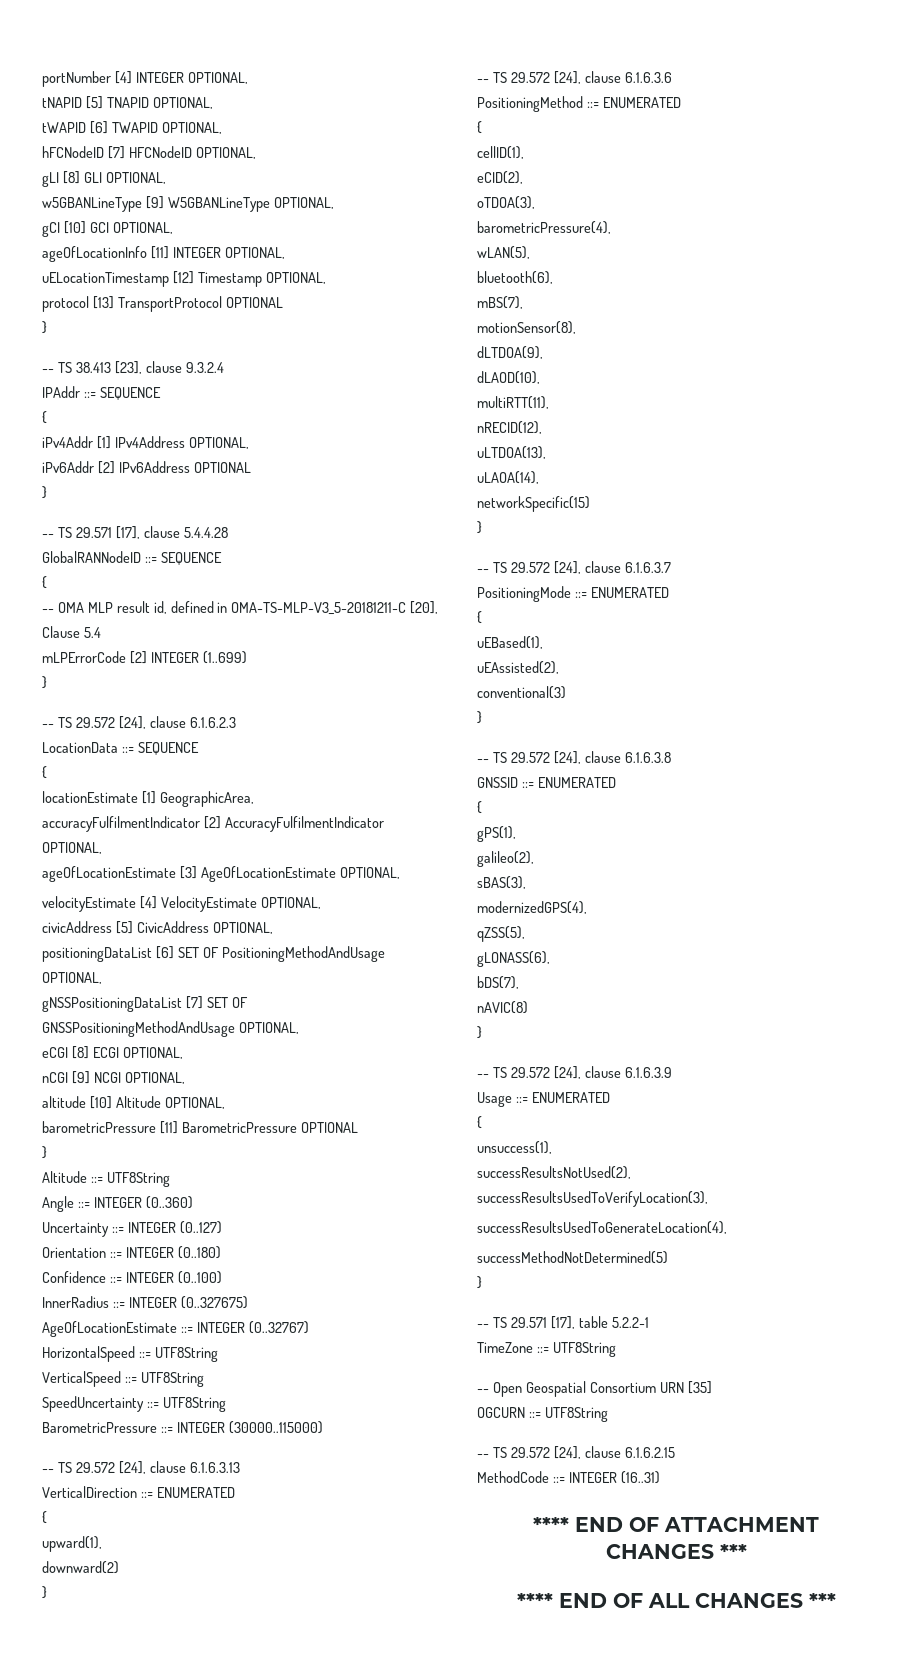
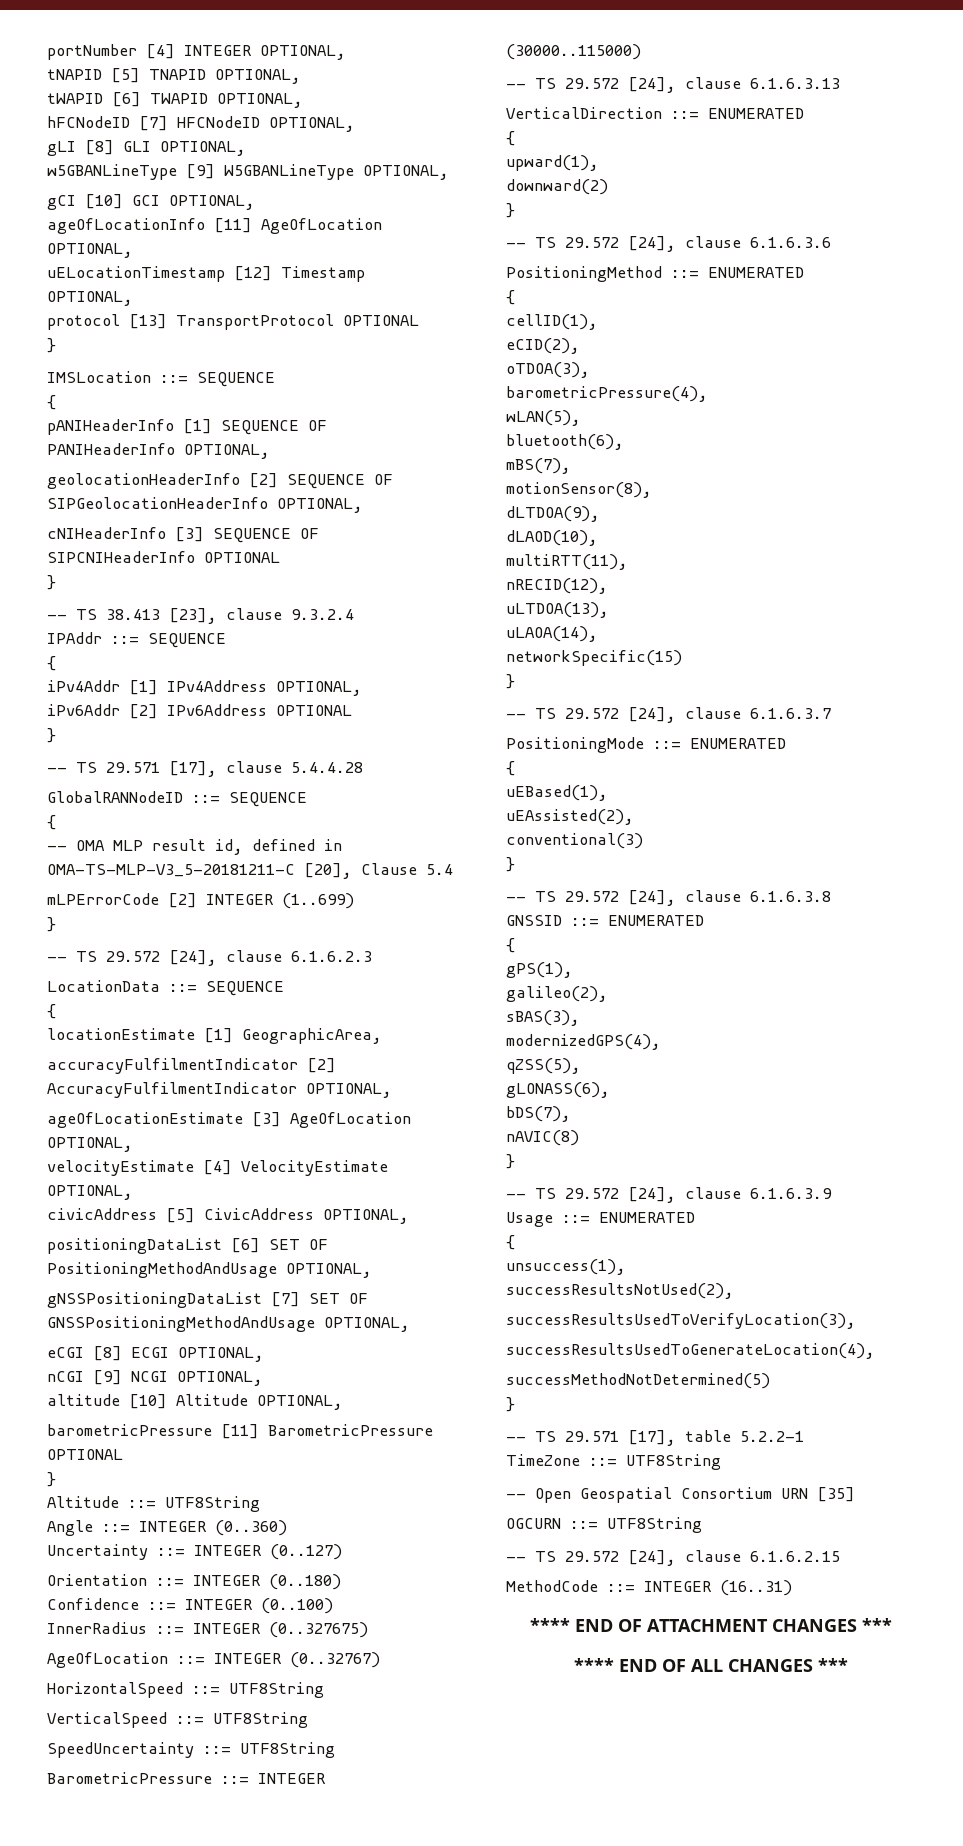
- ageOfLocationInfo [11] INTEGER OPTIONAL,
+ ageOfLocationInfo [11] AgeOfLocation OPTIONAL,
+ IMSLocation ::= SEQUENCE
+ {
+ pANIHeaderInfo [1] SEQUENCE OF PANIHeaderInfo OPTIONAL,
+ geolocationHeaderInfo [2] SEQUENCE OF SIPGeolocationHeaderInfo OPTIONAL,
+ cNIHeaderInfo [3] SEQUENCE OF SIPCNIHeaderInfo OPTIONAL
+ }
- ageOfLocationEstimate [3] AgeOfLocationEstimate OPTIONAL,
+ ageOfLocationEstimate [3] AgeOfLocation OPTIONAL,
- AgeOfLocationEstimate ::= INTEGER (0..32767)
+ AgeOfLocation ::= INTEGER (0..32767)

